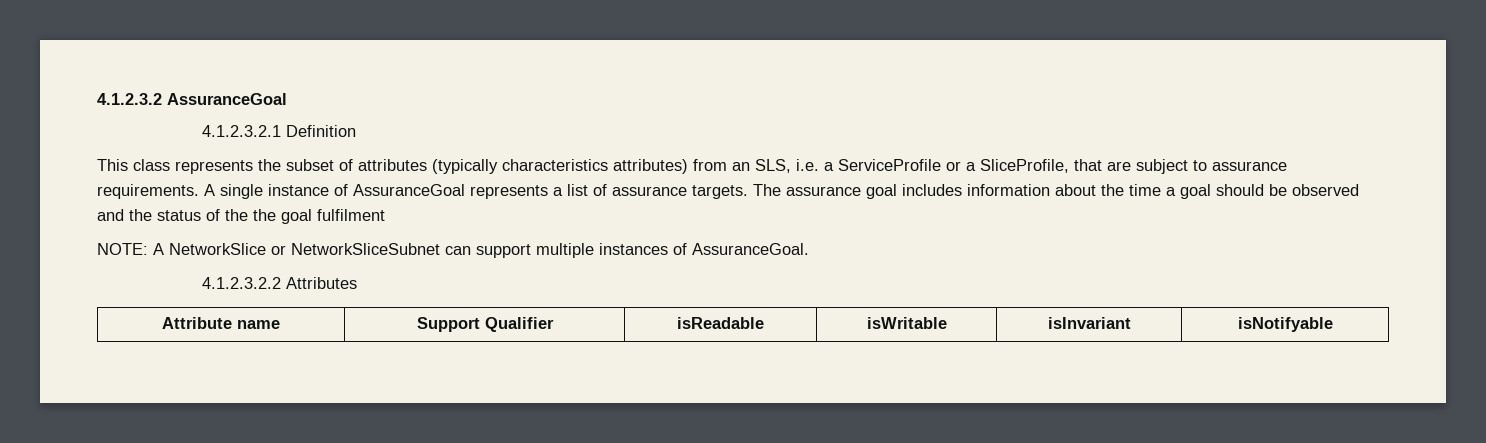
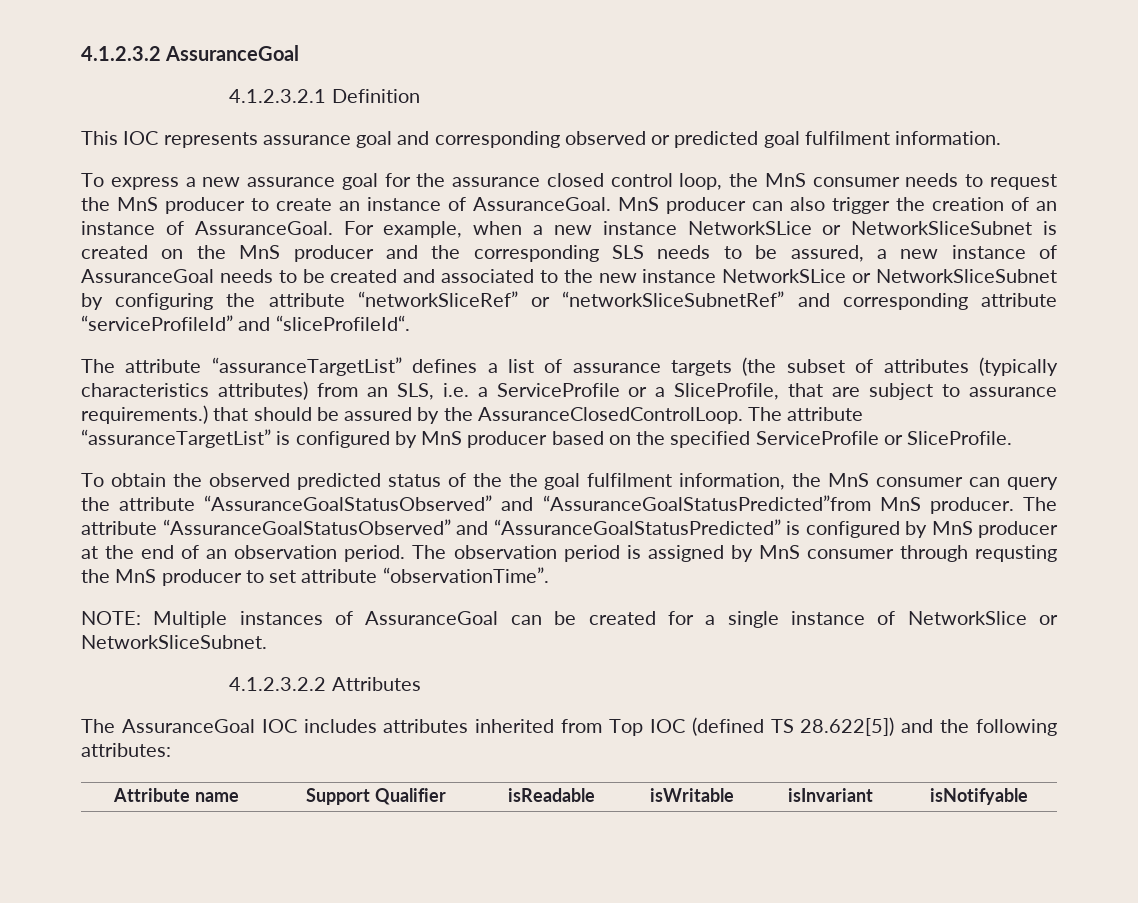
- This class represents the subset of attributes (typically characteristics attributes) from an SLS, i.e. a ServiceProfile or a SliceProfile, that are subject to assurance requirements. A single instance of AssuranceGoal represents a list of assurance targets. The assurance goal includes information about the time a goal should be observed and the status of the the goal fulfilment
- NOTE: A NetworkSlice or NetworkSliceSubnet can support multiple instances of AssuranceGoal.
+ This IOC represents assurance goal and corresponding observed or predicted goal fulfilment information.
+ To express a new assurance goal for the assurance closed control loop, the MnS consumer needs to request the MnS producer to create an instance of AssuranceGoal. MnS producer can also trigger the creation of an instance of AssuranceGoal. For example, when a new instance NetworkSLice or NetworkSliceSubnet is created on the MnS producer and the corresponding SLS needs to be assured, a new instance of AssuranceGoal needs to be created and associated to the new instance NetworkSLice or NetworkSliceSubnet by configuring the attribute “networkSliceRef” or “networkSliceSubnetRef” and corresponding attribute “serviceProfileId” and “sliceProfileId“.
+ The attribute “assuranceTargetList” defines a list of assurance targets (the subset of attributes (typically characteristics attributes) from an SLS, i.e. a ServiceProfile or a SliceProfile, that are subject to assurance requirements.) that should be assured by the AssuranceClosedControlLoop. The attribute “assuranceTargetList” is configured by MnS producer based on the specified ServiceProfile or SliceProfile.
+ To obtain the observed predicted status of the the goal fulfilment information, the MnS consumer can query the attribute “AssuranceGoalStatusObserved” and “AssuranceGoalStatusPredicted”from MnS producer. The attribute “AssuranceGoalStatusObserved” and “AssuranceGoalStatusPredicted” is configured by MnS producer at the end of an observation period. The observation period is assigned by MnS consumer through requsting the MnS producer to set attribute “observationTime”.
+ NOTE: Multiple instances of AssuranceGoal can be created for a single instance of NetworkSlice or NetworkSliceSubnet.
  4.1.2.3.2.2 Attributes
+ The AssuranceGoal IOC includes attributes inherited from Top IOC (defined TS 28.622[5]) and the following attributes:

